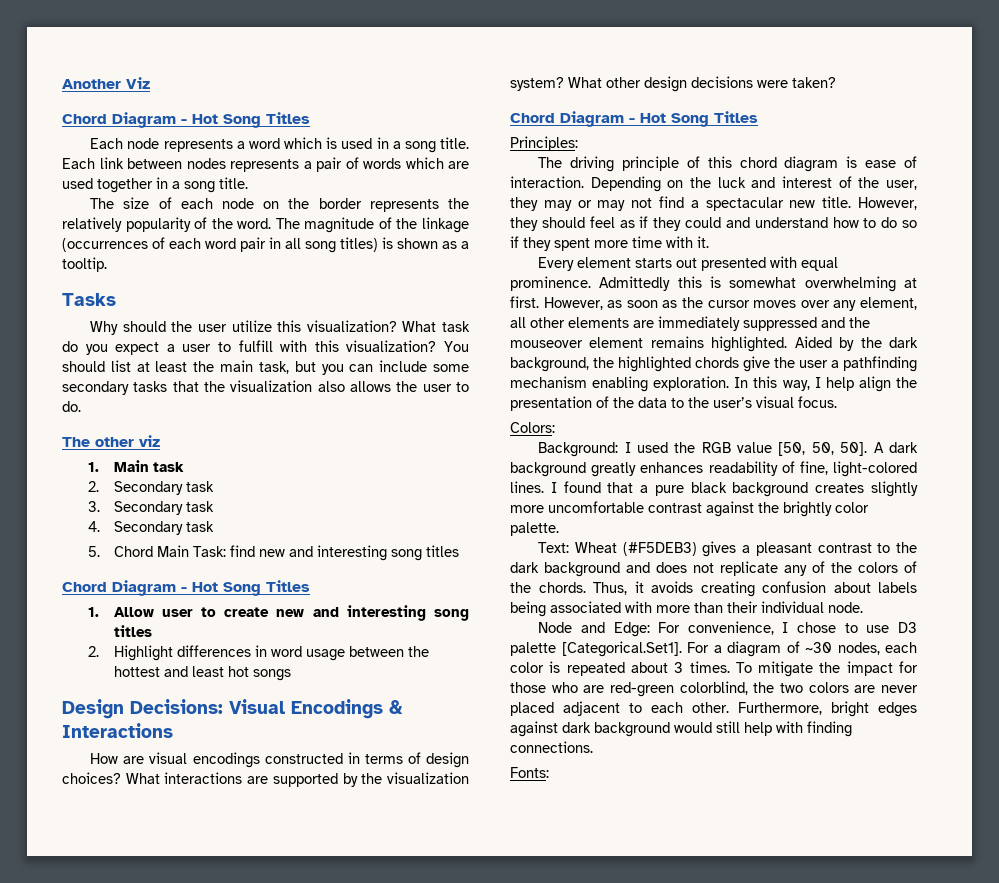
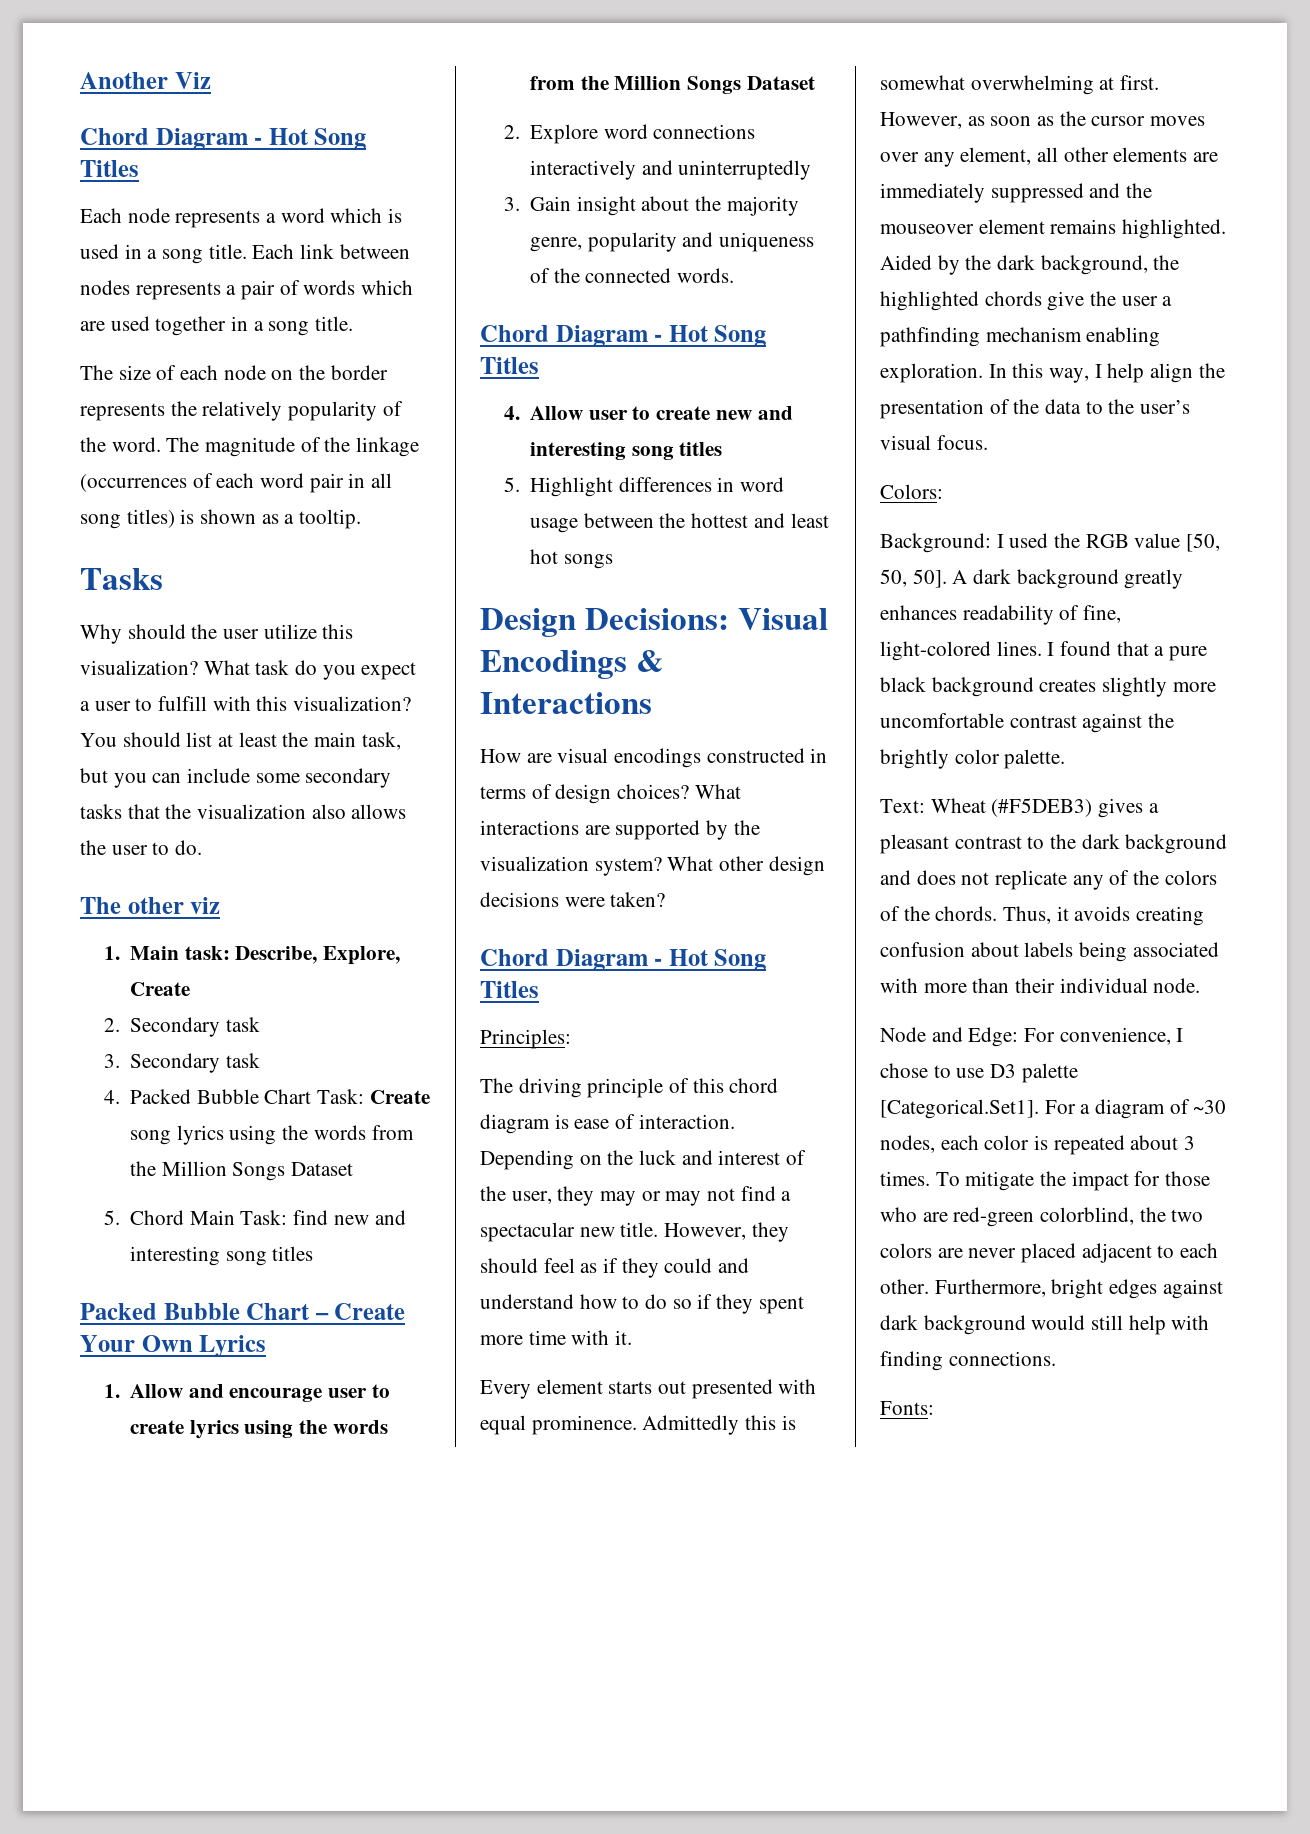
- 1. Main task
+ 1. Main task: Describe, Explore, Create
- 4. Secondary task
+ 4. Packed Bubble Chart Task: Create song lyrics using the words from the Million Songs Dataset
  5. Chord Main Task: find new and interesting song titles
+ Packed Bubble Chart – Create Your Own Lyrics
+ 1. Allow and encourage user to create lyrics using the words from the Million Songs Dataset
+ 2. Explore word connections interactively and uninterruptedly
+ 3. Gain insight about the majority genre, popularity and uniqueness of the connected words.
  Chord Diagram - Hot Song Titles
- 1. Allow user to create new and interesting song titles
+ 4. Allow user to create new and interesting song titles
- 2. Highlight differences in word usage between the hottest and least hot songs
+ 5. Highlight differences in word usage between the hottest and least hot songs

